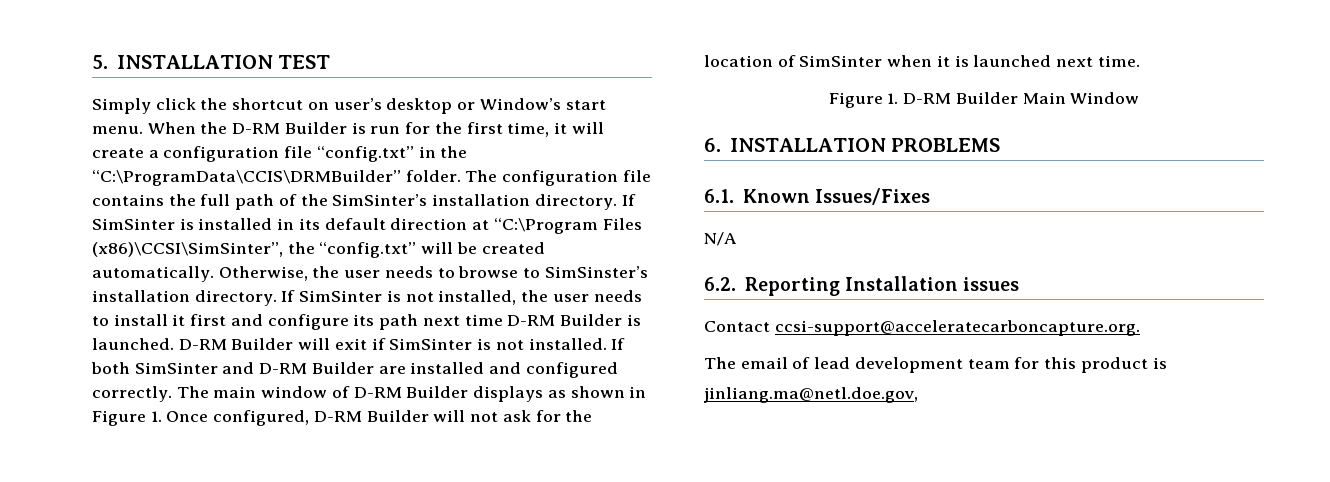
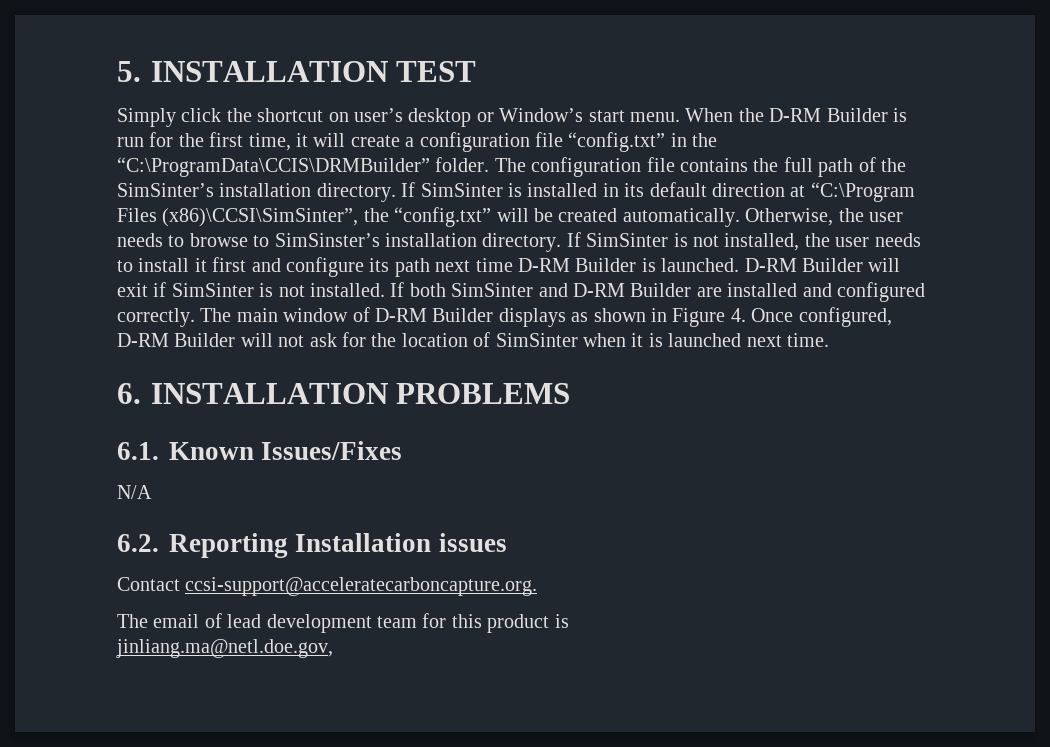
- The main window of D-RM Builder displays as shown in Figure 1. Once configured, D-RM Builder will not ask for the location of SimSinter when it is launched next time.
+ The main window of D-RM Builder displays as shown in Figure 4. Once configured, D-RM Builder will not ask for the location of SimSinter when it is launched next time.
- Figure 1. D-RM Builder Main Window

